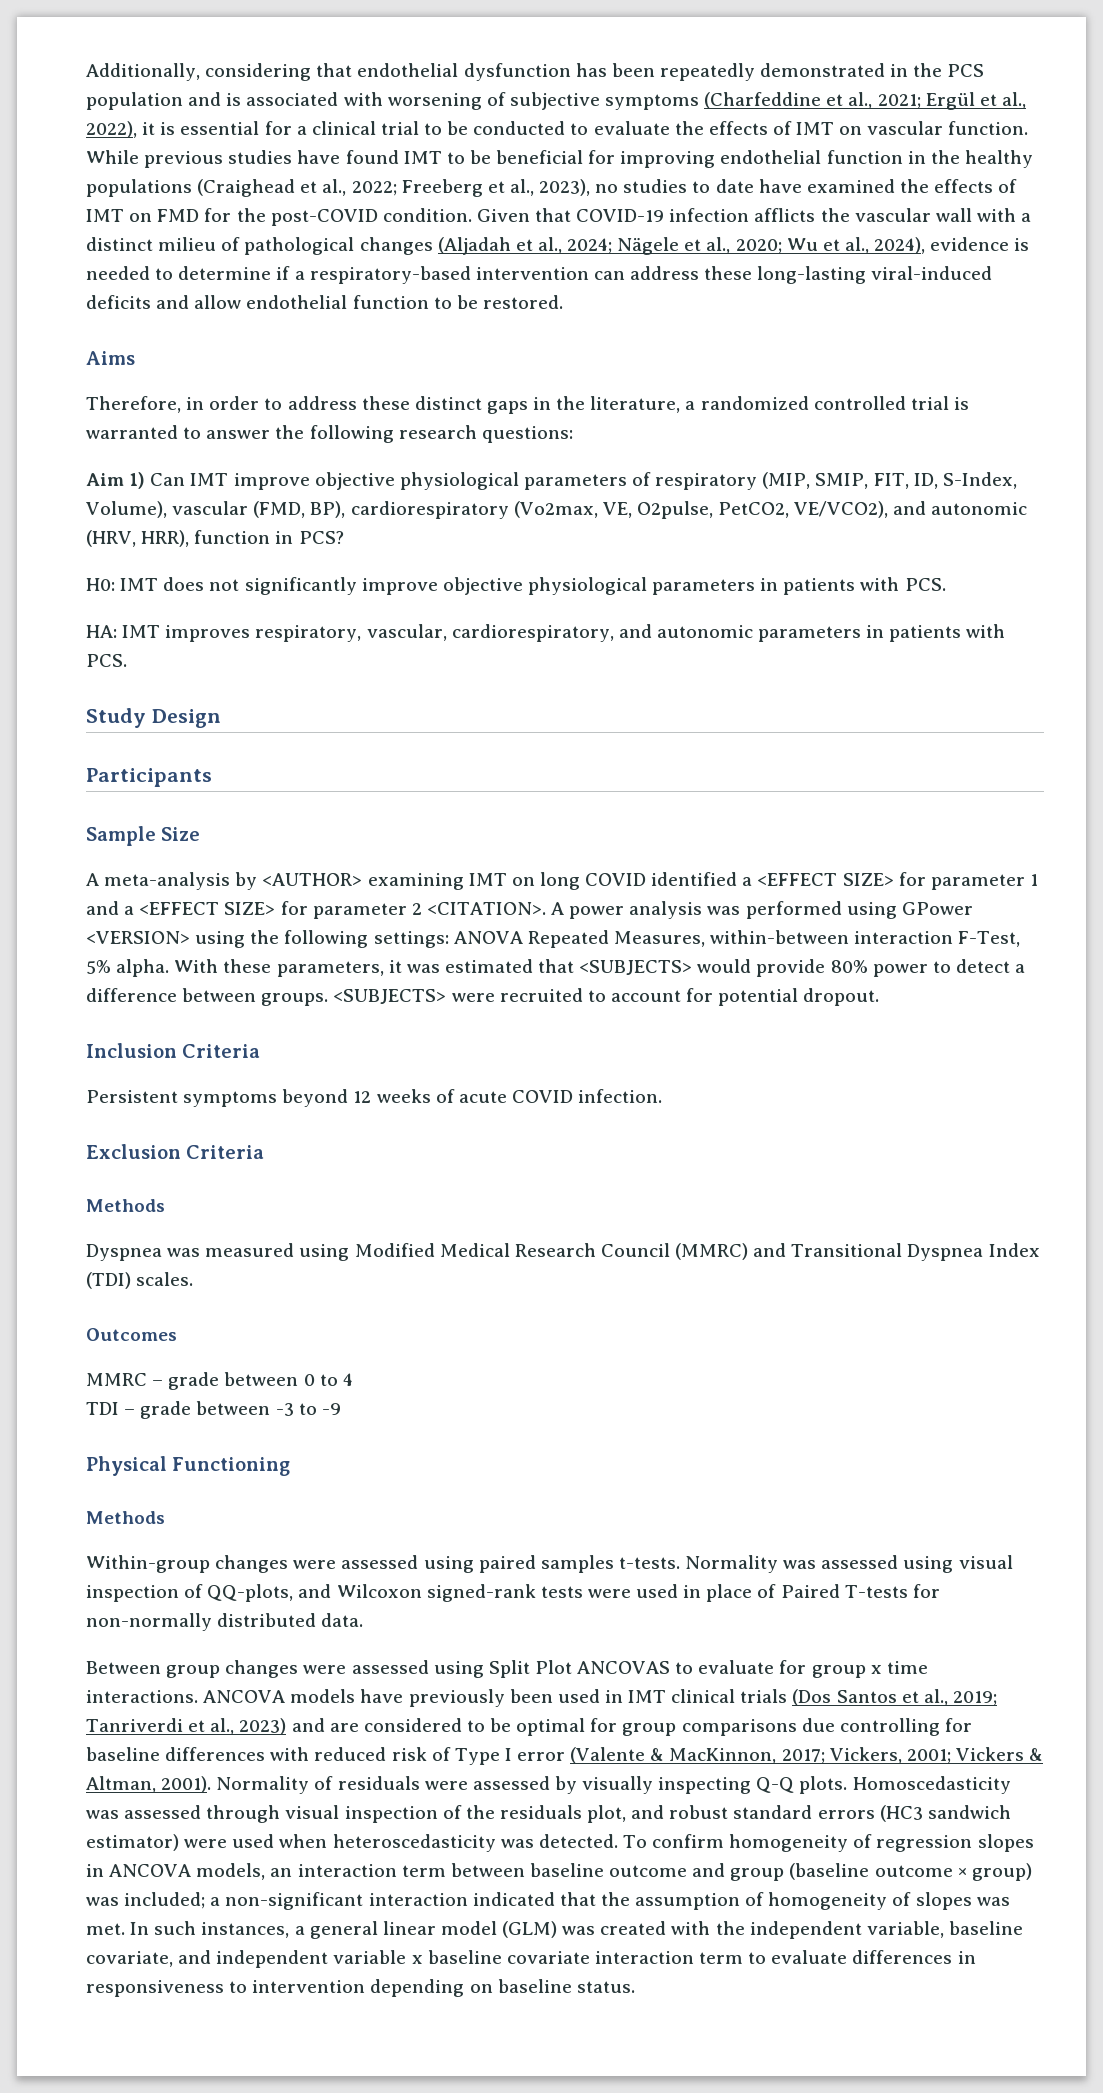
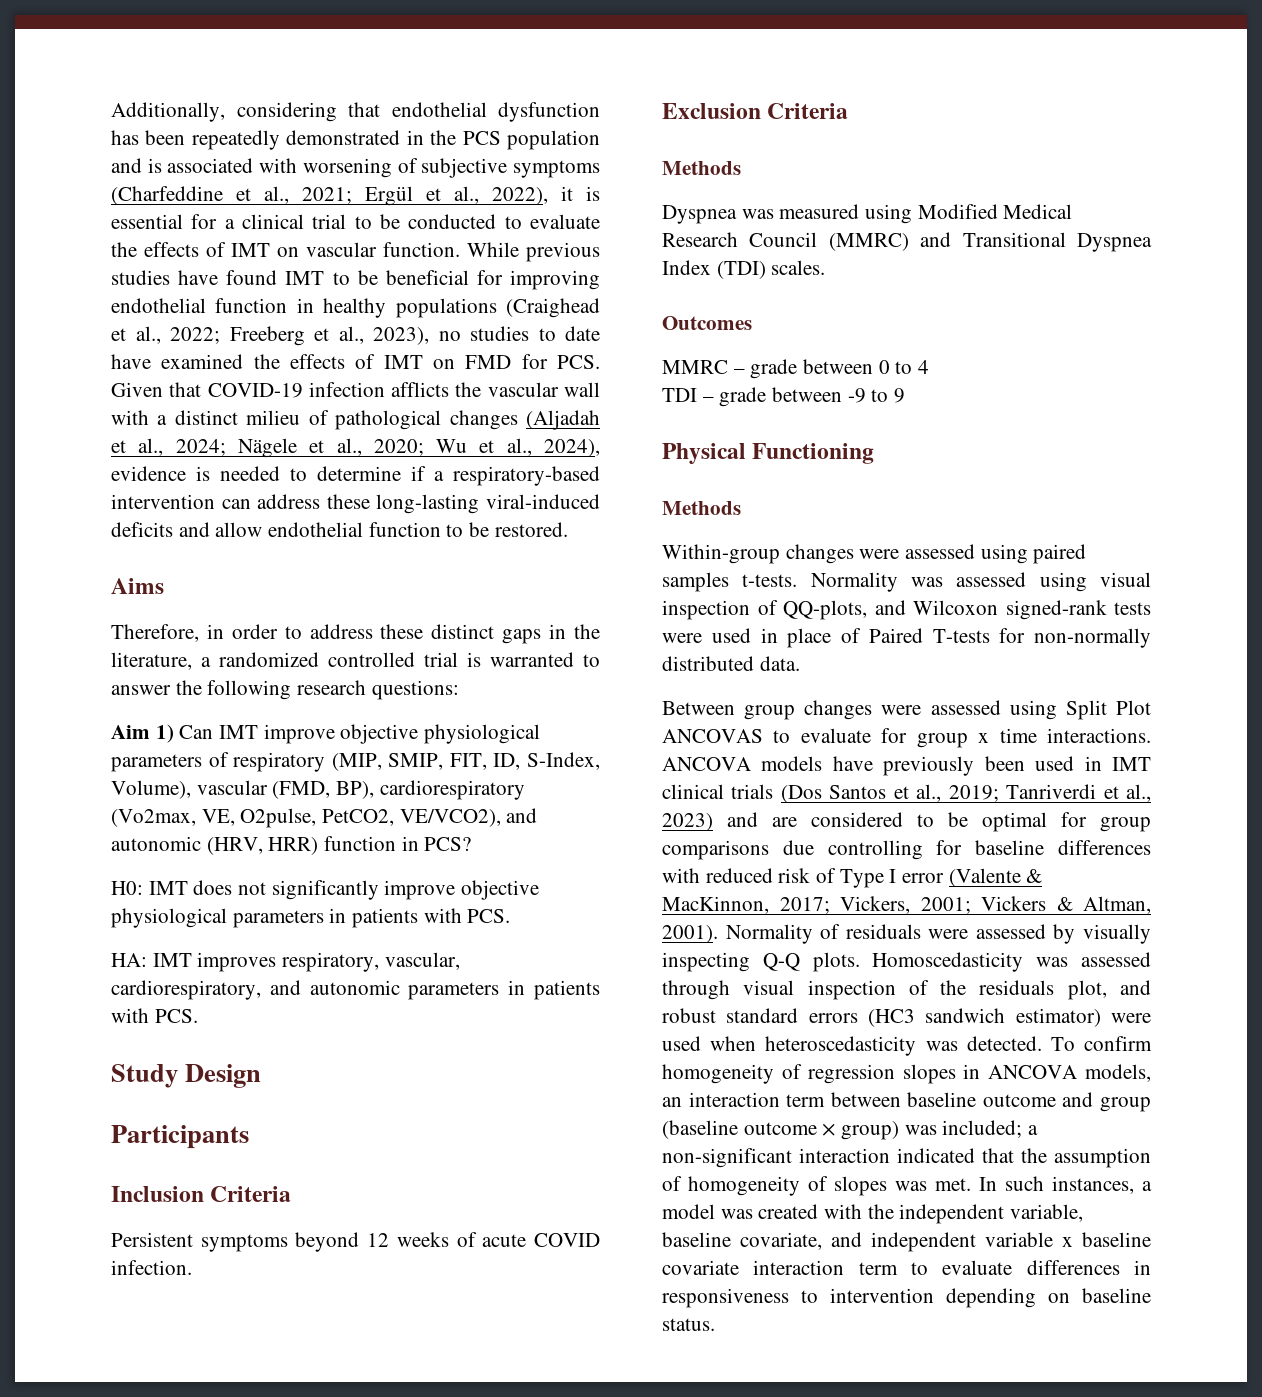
- While previous studies have found IMT to be beneficial for improving endothelial function in the healthy populations (Craighead et al., 2022;
+ While previous studies have found IMT to be beneficial for improving endothelial function in healthy populations (Craighead et al., 2022;
- Freeberg et al., 2023), no studies to date have examined the effects of IMT on FMD for the post-COVID condition. Given that COVID-19 infection afflicts the vascular wall with a distinct milieu of pathological changes (Aljadah et al., 2024;
+ Freeberg et al., 2023), no studies to date have examined the effects of IMT on FMD for PCS. Given that COVID-19 infection afflicts the vascular wall with a distinct milieu of pathological changes (Aljadah et al., 2024;
- Aim 1) Can IMT improve objective physiological parameters of respiratory (MIP, SMIP, FIT, ID, S-Index, Volume), vascular (FMD, BP), cardiorespiratory (Vo2max, VE, O2pulse, PetCO2, VE/VCO2), and autonomic (HRV, HRR), function in PCS?
+ Aim 1) Can IMT improve objective physiological parameters of respiratory (MIP, SMIP, FIT, ID, S-Index, Volume), vascular (FMD, BP), cardiorespiratory (Vo2max, VE, O2pulse, PetCO2, VE/VCO2), and autonomic (HRV, HRR) function in PCS?
- Sample Size
- A meta-analysis by <AUTHOR> examining IMT on long COVID identified a <EFFECT SIZE> for parameter 1 and a <EFFECT SIZE> for parameter 2 <CITATION>. A power analysis was performed using GPower <VERSION> using the following settings: ANOVA Repeated Measures, within-between interaction F-Test, 5% alpha. With these parameters, it was estimated that <SUBJECTS> would provide 80% power to detect a difference between groups. <SUBJECTS> were recruited to account for potential dropout.
- TDI – grade between -3 to -9
+ TDI – grade between -9 to 9
- In such instances, a general linear model (GLM) was created with the independent variable, baseline covariate, and independent variable x baseline covariate interaction term to evaluate differences in responsiveness to intervention depending on baseline status.
+ In such instances, a model was created with the independent variable, baseline covariate, and independent variable x baseline covariate interaction term to evaluate differences in responsiveness to intervention depending on baseline status.

